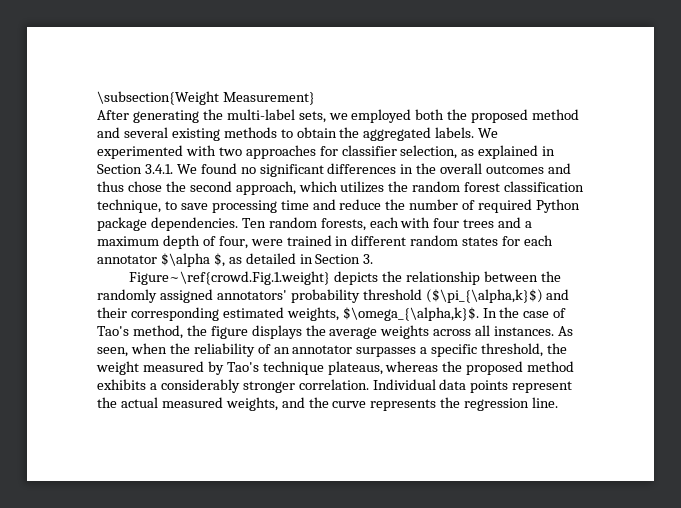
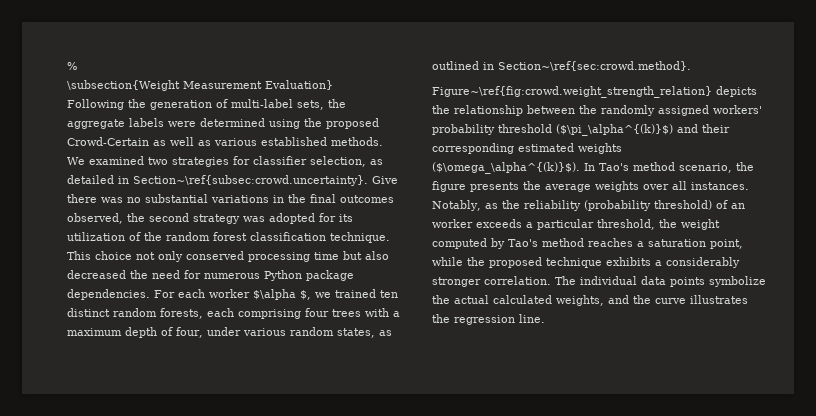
- \subsection{Weight Measurement}
- After generating the multi-label sets, we employed both the proposed method and several existing methods to obtain the aggregated labels. We experimented with two approaches for classifier selection, as explained in Section 3.4.1. We found no significant differences in the overall outcomes and thus chose the second approach, which utilizes the random forest classification technique, to save processing time and reduce the number of required Python package dependencies. Ten random forests, each with four trees and a maximum depth of four, were trained in different random states for each annotator $\alpha $, as detailed in Section 3.
- Figure~\ref{crowd.Fig.1.weight} depicts the relationship between the randomly assigned annotators' probability threshold ($\pi_{\alpha,k}$) and their corresponding estimated weights, $\omega_{\alpha,k}$. In the case of Tao's method, the figure displays the average weights across all instances.
+ %
+ \subsection{Weight Measurement Evaluation}
+ Following the generation of multi-label sets, the aggregate labels were determined using the proposed Crowd-Certain as well as various established methods. We examined two strategies for classifier selection, as detailed in Section~\ref{subsec:crowd.uncertainty}. Give there was no substantial variations in the final outcomes observed, the second strategy was adopted for its utilization of the random forest classification technique. This choice not only conserved processing time but also decreased the need for numerous Python package dependencies. For each worker $\alpha $, we trained ten distinct random forests, each comprising four trees with a maximum depth of four, under various random states, as outlined in Section~\ref{sec:crowd.method}.
+ Figure~\ref{fig:crowd.weight_strength_relation} depicts the relationship between the randomly assigned workers' probability threshold ($\pi_\alpha^{(k)}$) and their corresponding estimated weights ($\omega_\alpha^{(k)}$). In Tao's method scenario, the figure presents the average weights over all instances.
- As seen, when the reliability of an annotator surpasses a specific threshold, the weight measured by Tao's technique plateaus, whereas the proposed method exhibits a considerably stronger correlation.
+ Notably, as the reliability (probability threshold) of an worker exceeds a particular threshold, the weight computed by Tao's method reaches a saturation point, while the proposed technique exhibits a considerably stronger correlation.
- Individual data points represent the actual measured weights, and the curve represents the regression line.
+ The individual data points symbolize the actual calculated weights, and the curve illustrates the regression line.

